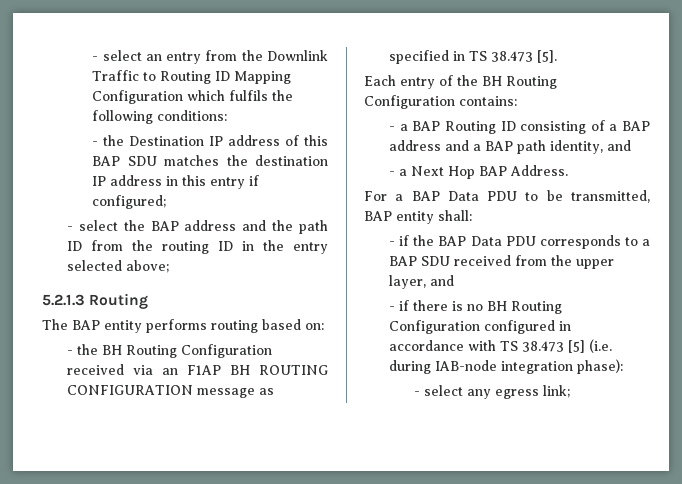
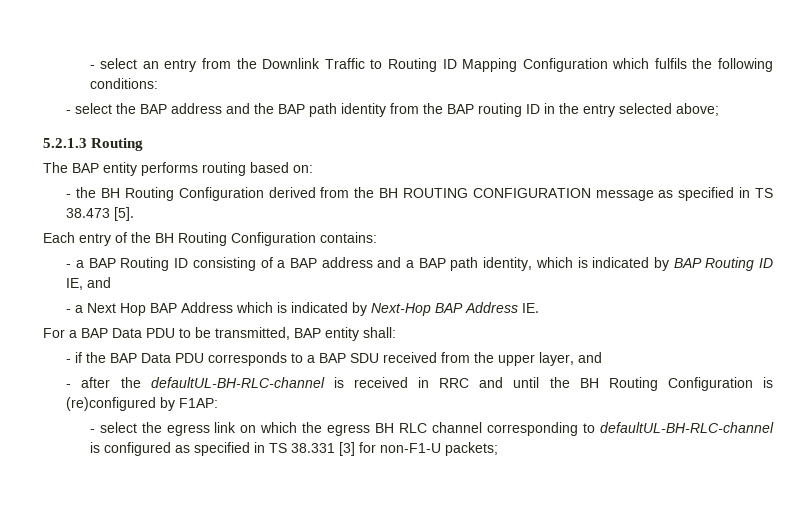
- - the Destination IP address of this BAP SDU matches the destination IP address in this entry if configured;
- - select the BAP address and the path ID from the routing ID in the entry selected above;
+ - select the BAP address and the BAP path identity from the BAP routing ID in the entry selected above;
- - the BH Routing Configuration received via an F1AP BH ROUTING CONFIGURATION message as specified in TS 38.473 [5].
+ - the BH Routing Configuration derived from the BH ROUTING CONFIGURATION message as specified in TS 38.473 [5].
- - a BAP Routing ID consisting of a BAP address and a BAP path identity, and
+ - a BAP Routing ID consisting of a BAP address and a BAP path identity, which is indicated by BAP Routing ID IE, and
- - a Next Hop BAP Address.
+ - a Next Hop BAP Address which is indicated by Next-Hop BAP Address IE.
- - if there is no BH Routing Configuration configured in accordance with TS 38.473 [5] (i.e. during IAB-node integration phase):
- - select any egress link;
+ - after the defaultUL-BH-RLC-channel is received in RRC and until the BH Routing Configuration is (re)configured by F1AP:
+ - select the egress link on which the egress BH RLC channel corresponding to defaultUL-BH-RLC-channel is configured as specified in TS 38.331 [3] for non-F1-U packets;

